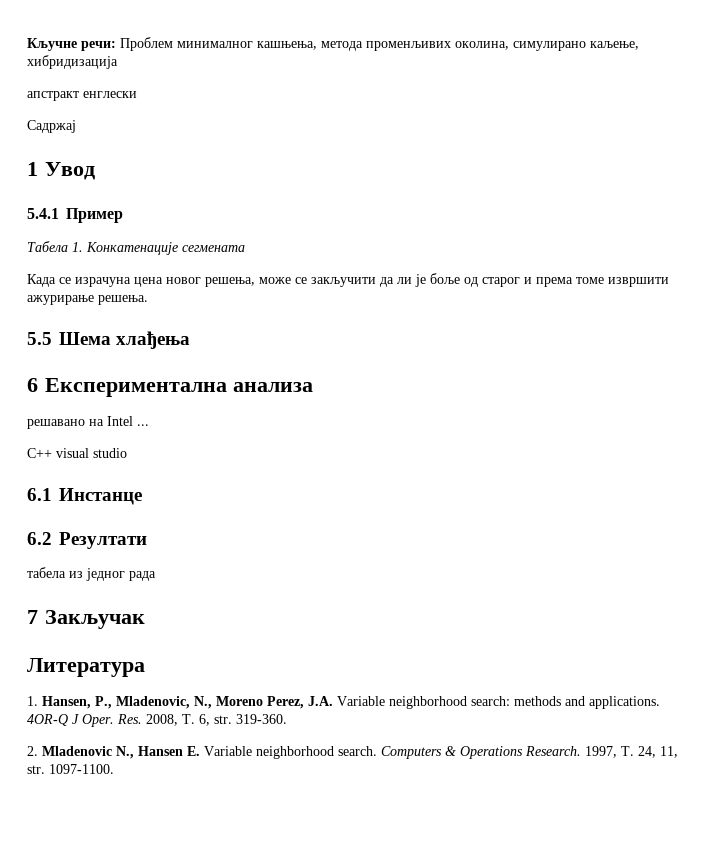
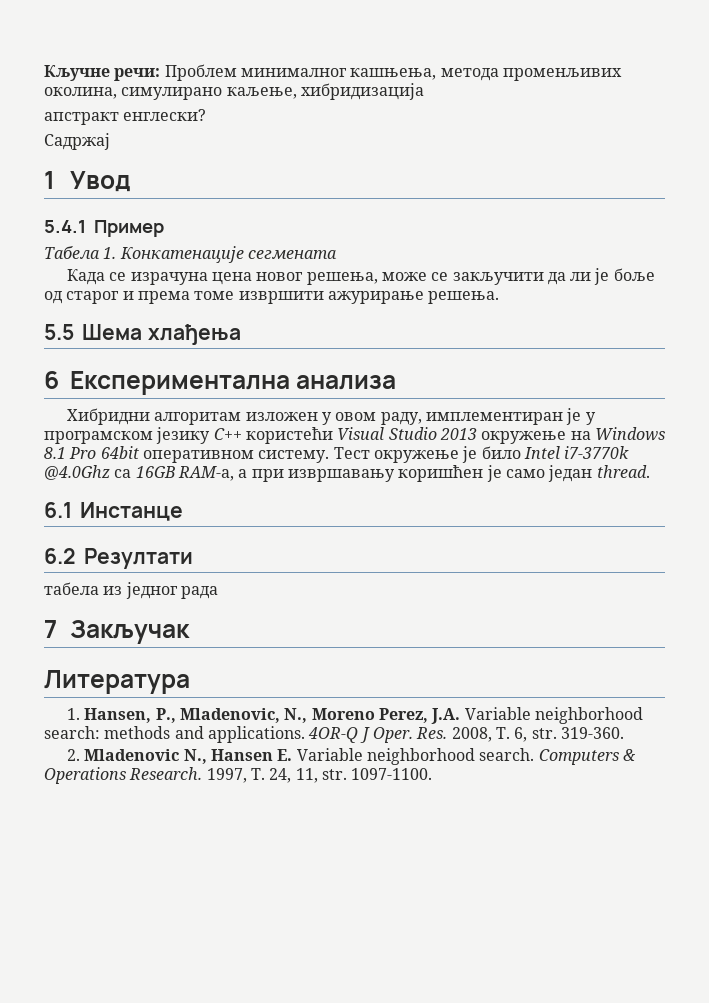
- апстракт енглески
+ апстракт енглески?
- решавано на Intel ...
- C++ visual studio
+ Хибридни алгоритам изложен у овом раду, имплементиран је у програмском језику C++ користећи Visual Studio 2013 окружење на Windows 8.1 Pro 64bit оперативном систему. Тест окружење је било Intel i7-3770k @4.0Ghz са 16GB RAM-а, а при извршавању коришћен је само један thread.

